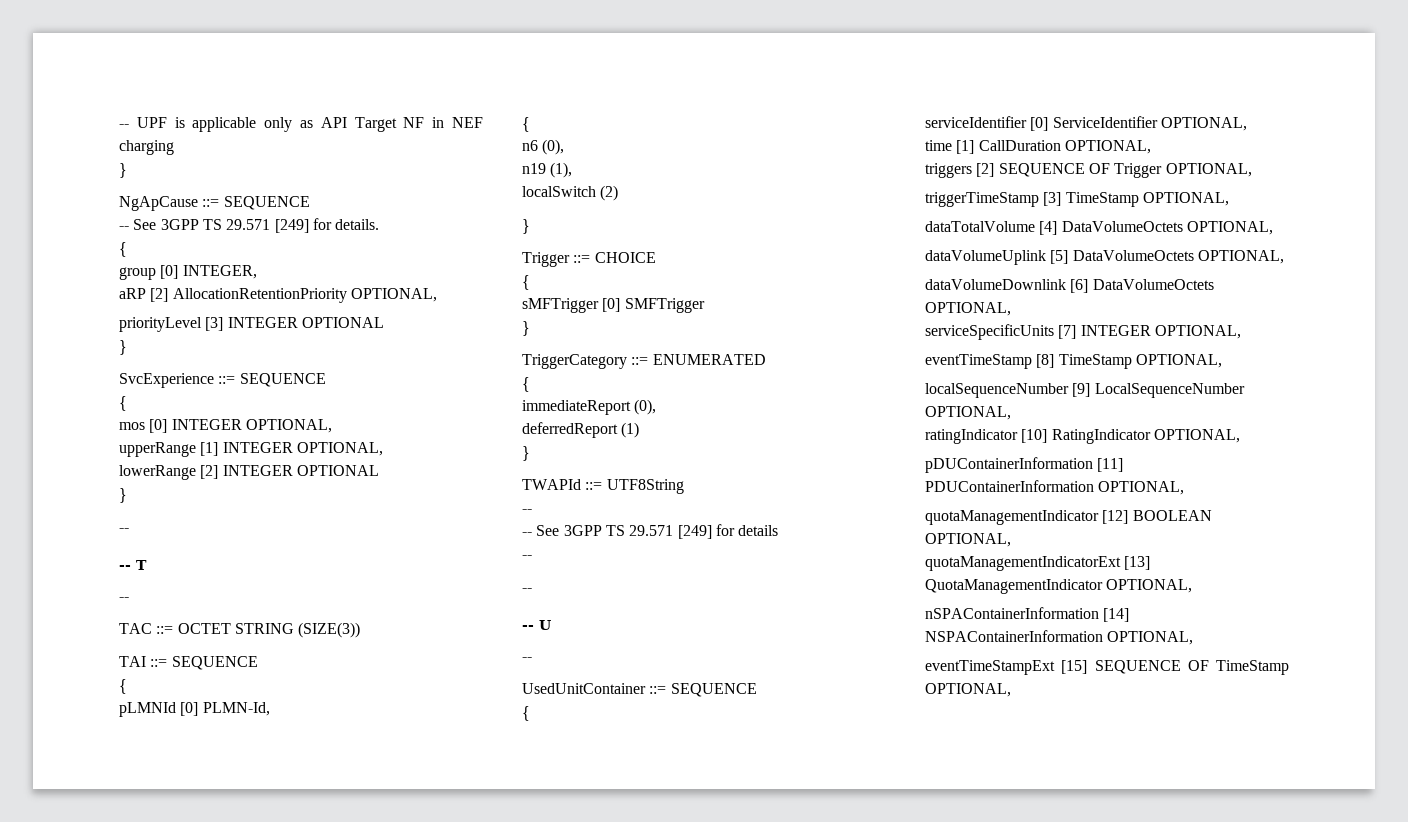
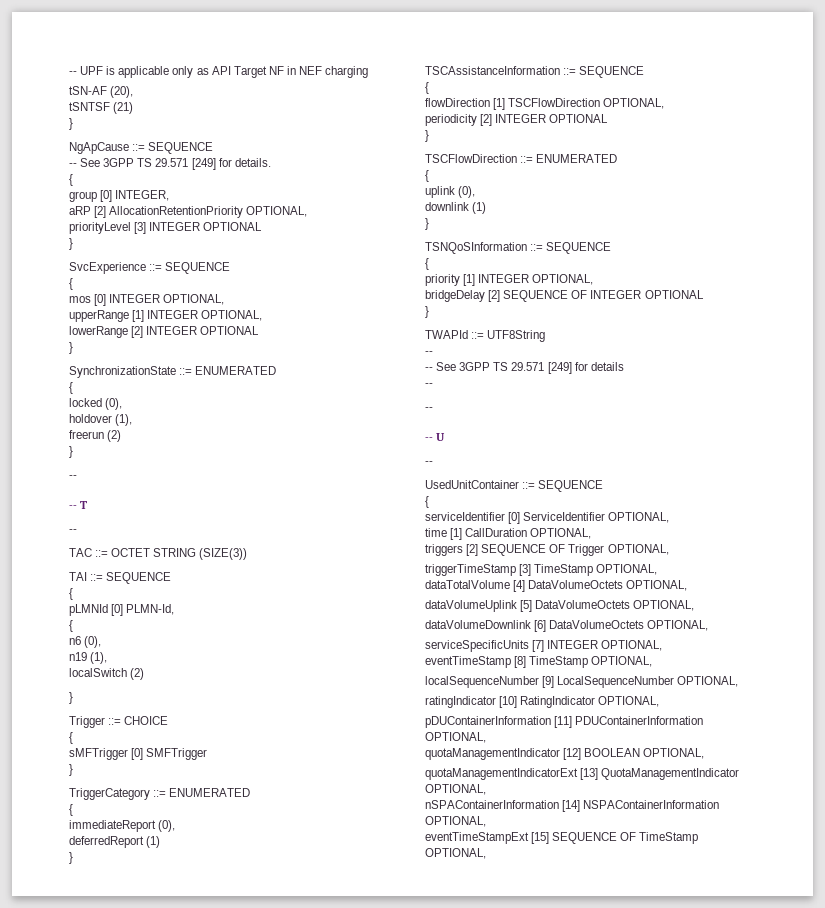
+ tSN-AF (20),
+ tSNTSF (21)
+ SynchronizationState ::= ENUMERATED
+ {
+ locked (0),
+ holdover (1),
+ freerun (2)
+ }
+ TSCAssistanceInformation ::= SEQUENCE
+ {
+ flowDirection [1] TSCFlowDirection OPTIONAL,
+ periodicity [2] INTEGER OPTIONAL
+ }
+ TSCFlowDirection ::= ENUMERATED
+ {
+ uplink (0),
+ downlink (1)
+ }
+ TSNQoSInformation ::= SEQUENCE
+ {
+ priority [1] INTEGER OPTIONAL,
+ bridgeDelay [2] SEQUENCE OF INTEGER OPTIONAL
+ }

